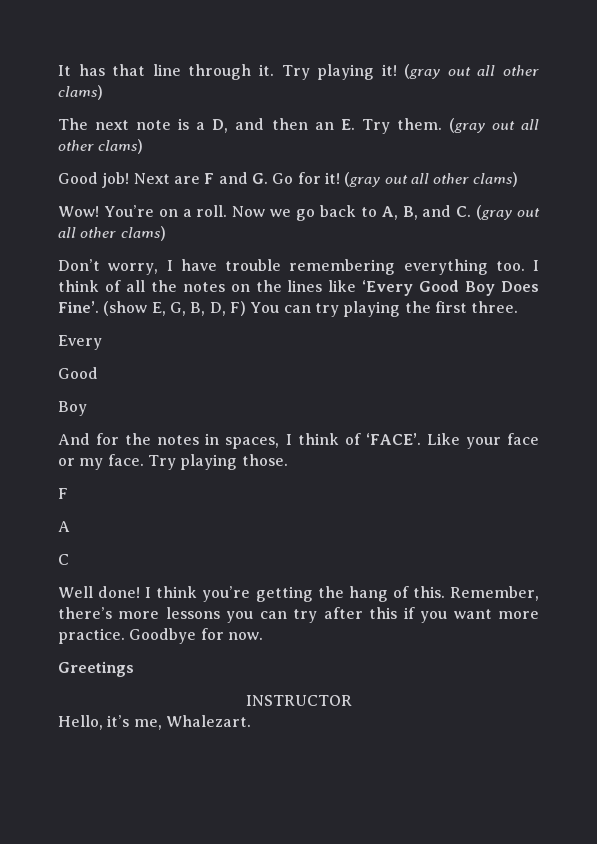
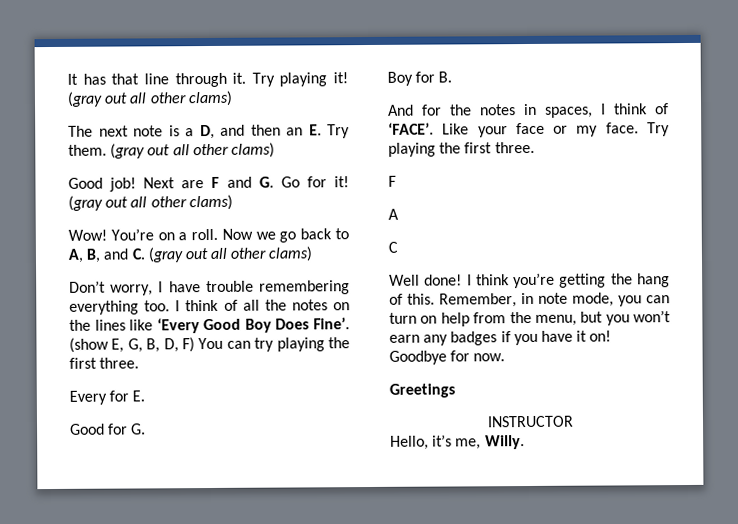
- Every
- Good
- Boy
+ Every for E.
+ Good for G.
+ Boy for B.
- Try playing those.
+ Try playing the first three.
- Remember, there’s more lessons you can try after this if you want more practice.
+ Remember, in note mode, you can turn on help from the menu, but you won’t earn any badges if you have it on!
- Hello, it’s me, Whalezart.
+ Hello, it’s me, Willy.

